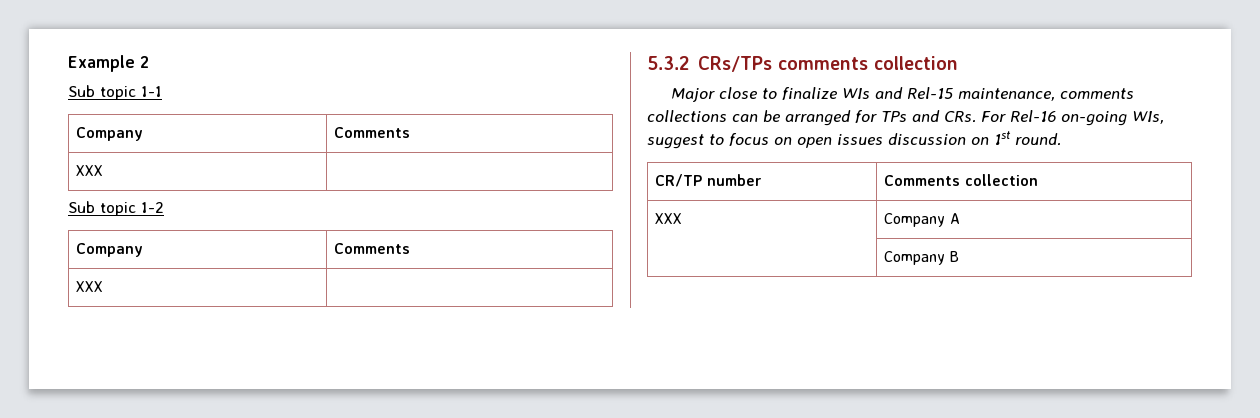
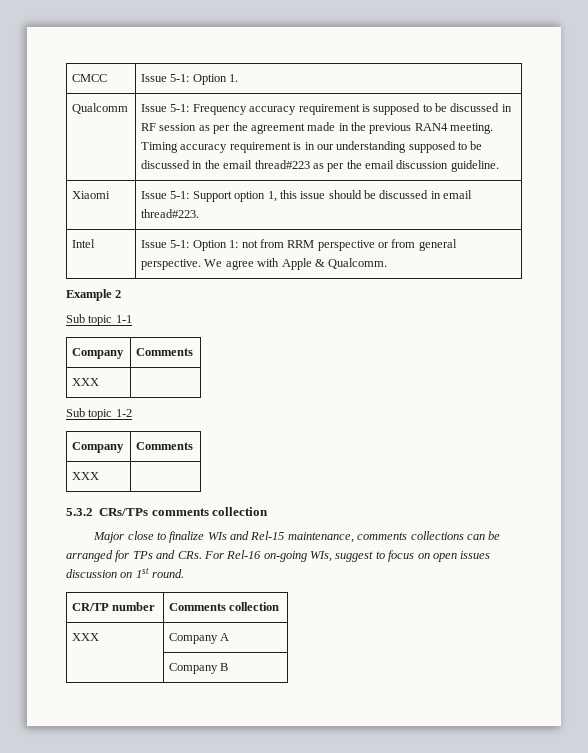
+ CMCC | Issue 5-1: Option 1.
+ Qualcomm | Issue 5-1: Frequency accuracy requirement is supposed to be discussed in RF session as per the agreement made in the previous RAN4 meeting. Timing accuracy requirement is in our understanding supposed to be discussed in the email thread#223 as per the email discussion guideline.
+ Xiaomi | Issue 5-1: Support option 1, this issue should be discussed in email thread#223.
+ Intel | Issue 5-1: Option 1: not from RRM perspective or from general perspective. We agree with Apple & Qualcomm.

